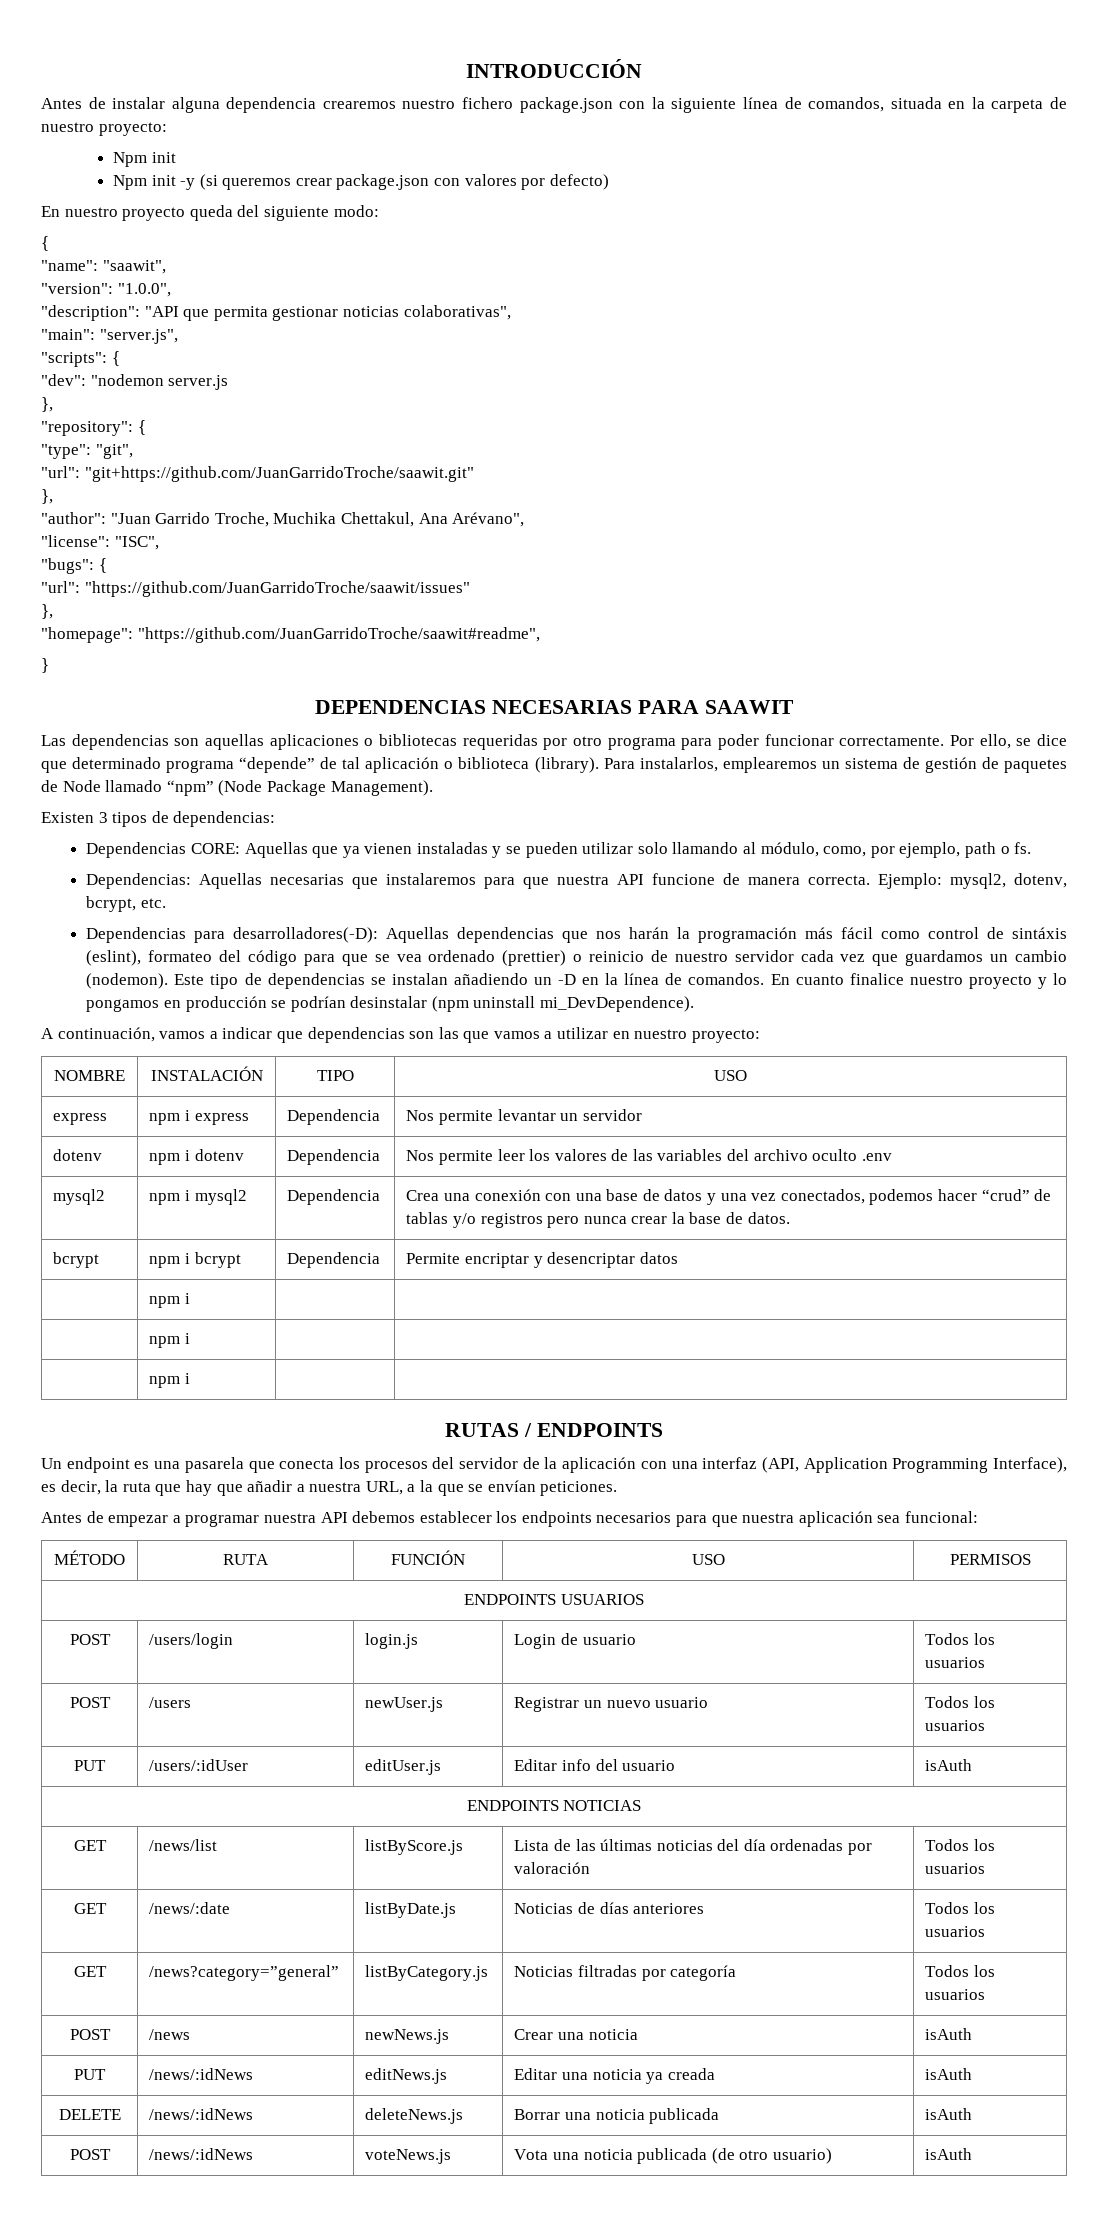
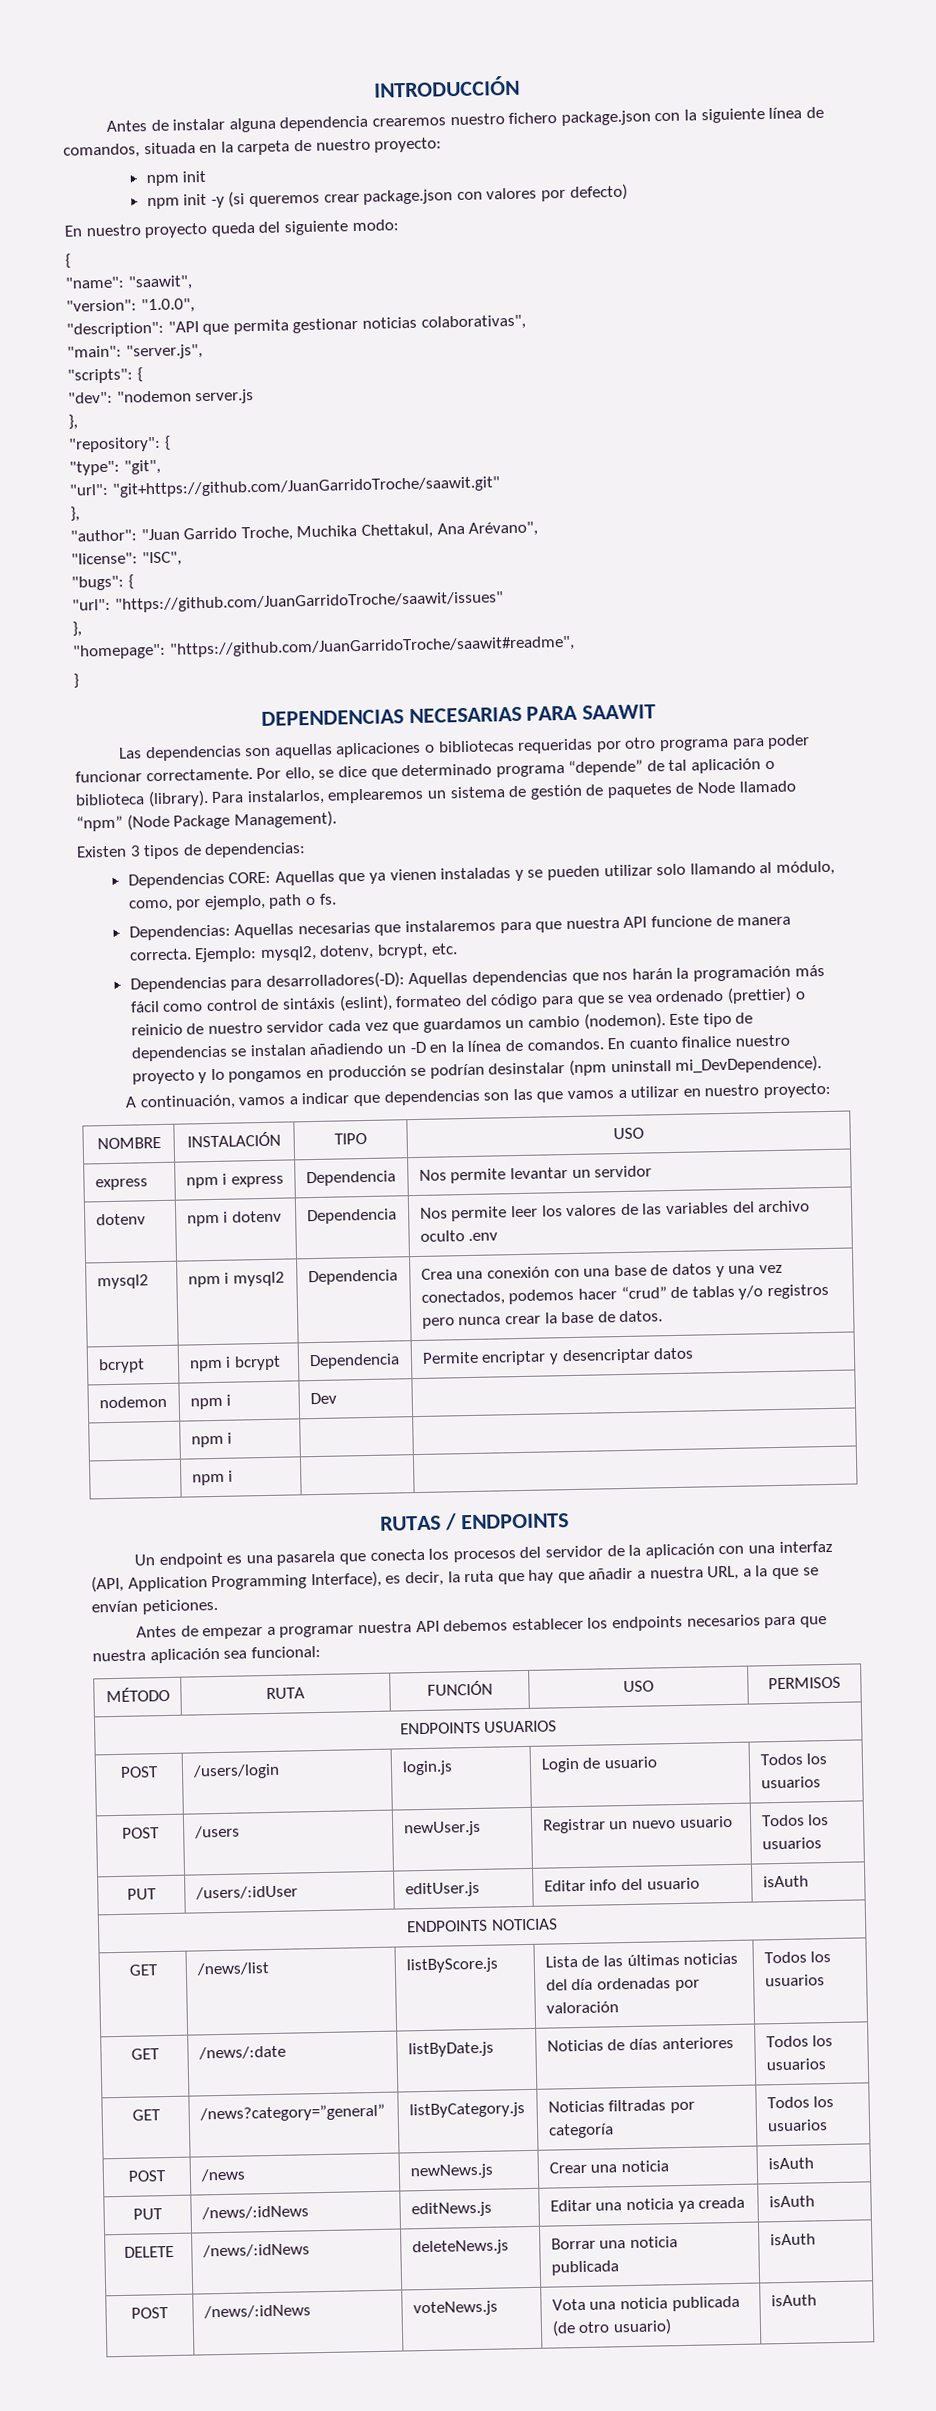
  Antes de instalar alguna dependencia crearemos nuestro fichero package.json con la siguiente línea de comandos, situada en la carpeta de nuestro proyecto:
- Npm init
+ npm init
- Npm init -y (si queremos crear package.json con valores por defecto)
+ npm init -y (si queremos crear package.json con valores por defecto)
  bcrypt | npm i bcrypt | Dependencia | Permite encriptar y desencriptar datos
- | npm i | |
+ nodemon | npm i | Dev |

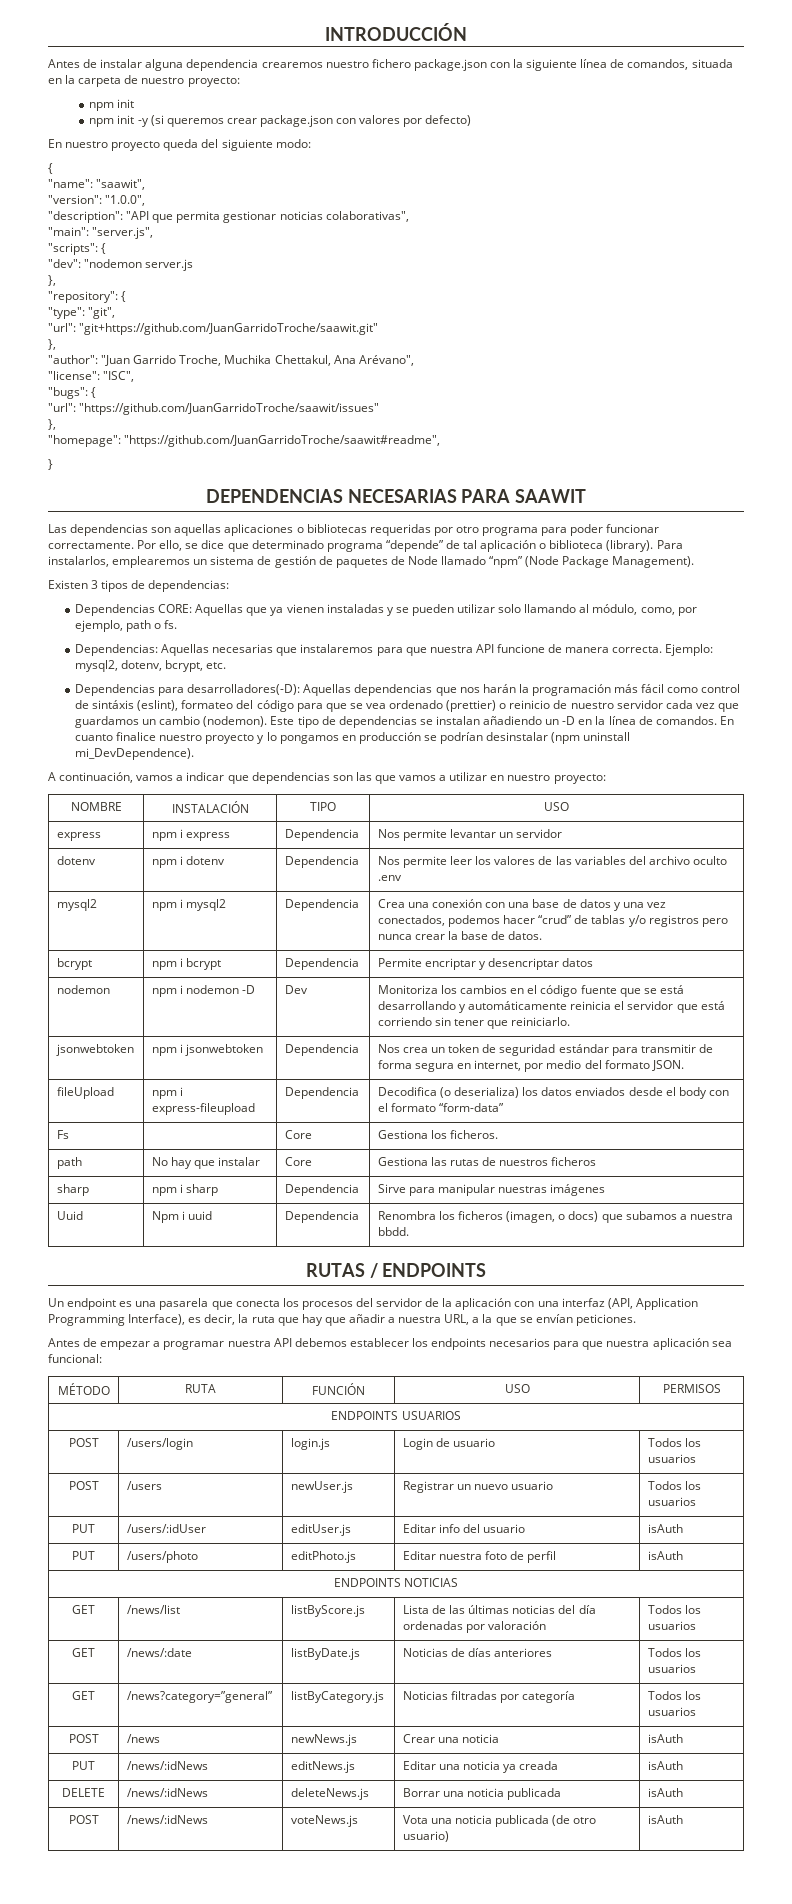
- nodemon | npm i | Dev |
- | npm i | |
- | npm i | |
+ nodemon | npm i nodemon -D | Dev | Monitoriza los cambios en el código fuente que se está desarrollando y automáticamente reinicia el servidor que está corriendo sin tener que reiniciarlo.
+ jsonwebtoken | npm i jsonwebtoken | Dependencia | Nos crea un token de seguridad estándar para transmitir de forma segura en internet, por medio del formato JSON.
+ fileUpload | npm i express-fileupload | Dependencia | Decodifica (o deserializa) los datos enviados desde el body con el formato “form-data”
+ Fs | | Core | Gestiona los ficheros.
+ path | No hay que instalar | Core | Gestiona las rutas de nuestros ficheros
+ sharp | npm i sharp | Dependencia | Sirve para manipular nuestras imágenes
+ Uuid | Npm i uuid | Dependencia | Renombra los ficheros (imagen, o docs) que subamos a nuestra bbdd.
+ PUT | /users/photo | editPhoto.js | Editar nuestra foto de perfil | isAuth

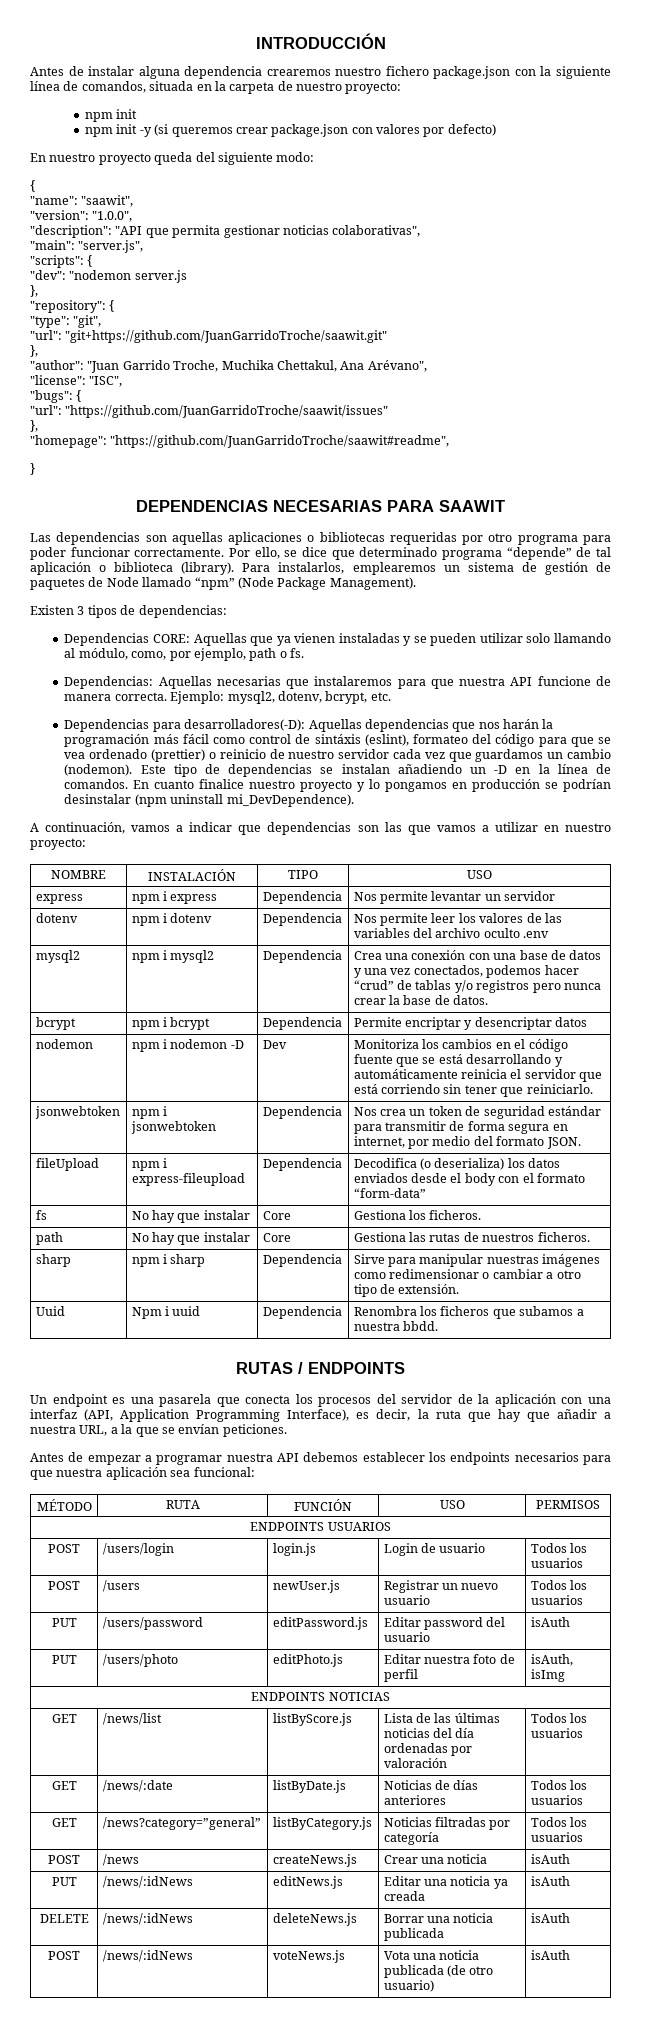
- Fs | | Core | Gestiona los ficheros.
+ fs | No hay que instalar | Core | Gestiona los ficheros.
- path | No hay que instalar | Core | Gestiona las rutas de nuestros ficheros
+ path | No hay que instalar | Core | Gestiona las rutas de nuestros ficheros.
- sharp | npm i sharp | Dependencia | Sirve para manipular nuestras imágenes
+ sharp | npm i sharp | Dependencia | Sirve para manipular nuestras imágenes como redimensionar o cambiar a otro tipo de extensión.
- Uuid | Npm i uuid | Dependencia | Renombra los ficheros (imagen, o docs) que subamos a nuestra bbdd.
+ Uuid | Npm i uuid | Dependencia | Renombra los ficheros que subamos a nuestra bbdd.
- PUT | /users/:idUser | editUser.js | Editar info del usuario | isAuth
+ PUT | /users/password | editPassword.js | Editar password del usuario | isAuth
- PUT | /users/photo | editPhoto.js | Editar nuestra foto de perfil | isAuth
+ PUT | /users/photo | editPhoto.js | Editar nuestra foto de perfil | isAuth, isImg
- POST | /news | newNews.js | Crear una noticia | isAuth
+ POST | /news | createNews.js | Crear una noticia | isAuth

